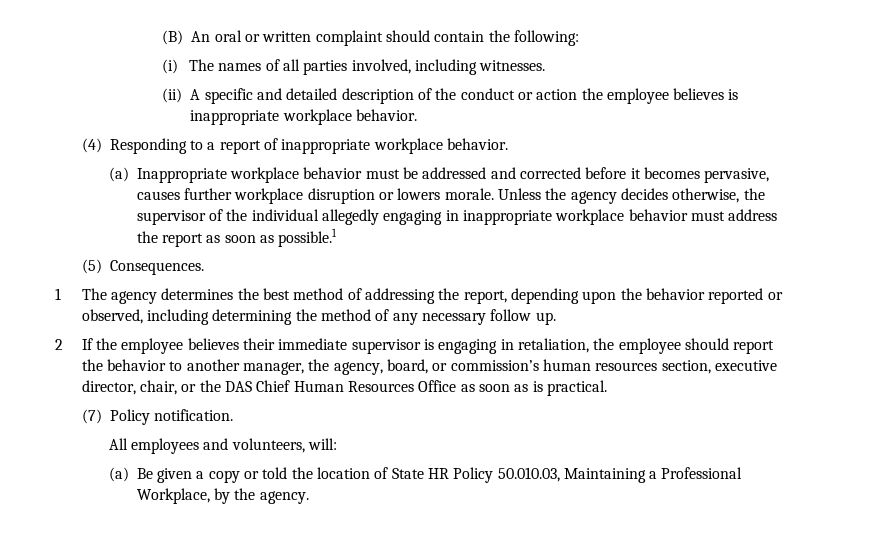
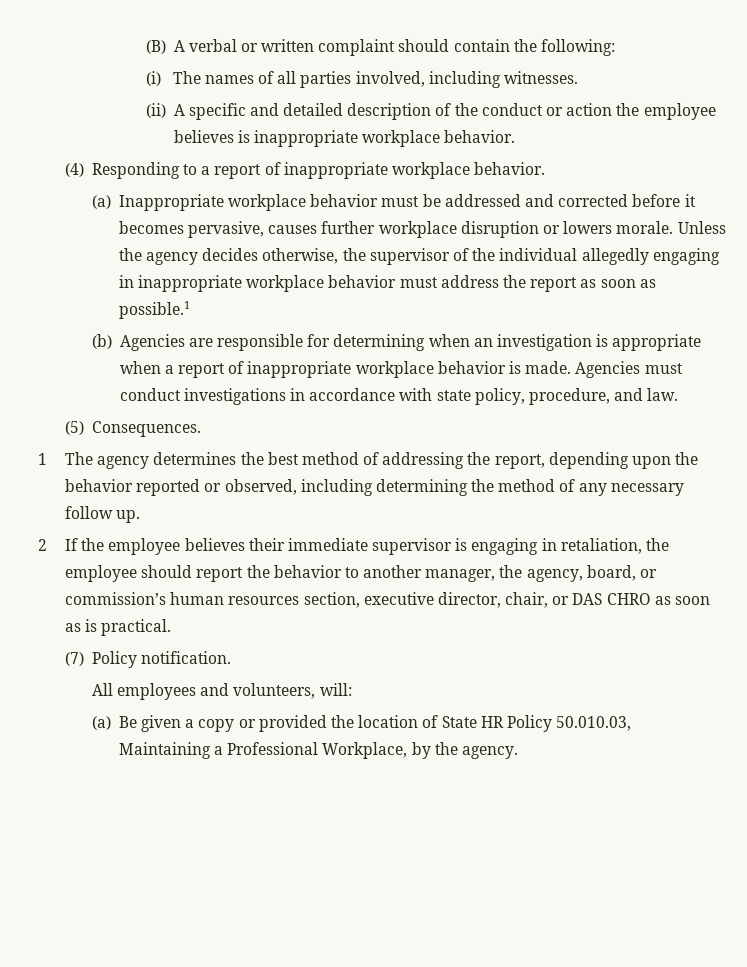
- (B) An oral or written complaint should contain the following:
+ (B) A verbal or written complaint should contain the following:
+ (b) Agencies are responsible for determining when an investigation is appropriate when a report of inappropriate workplace behavior is made. Agencies must conduct investigations in accordance with state policy, procedure, and law.
- 2 If the employee believes their immediate supervisor is engaging in retaliation, the employee should report the behavior to another manager, the agency, board, or commission’s human resources section, executive director, chair, or the DAS Chief Human Resources Office as soon as is practical.
+ 2 If the employee believes their immediate supervisor is engaging in retaliation, the employee should report the behavior to another manager, the agency, board, or commission’s human resources section, executive director, chair, or DAS CHRO as soon as is practical.
- (a) Be given a copy or told the location of State HR Policy 50.010.03, Maintaining a Professional Workplace, by the agency.
+ (a) Be given a copy or provided the location of State HR Policy 50.010.03, Maintaining a Professional Workplace, by the agency.

